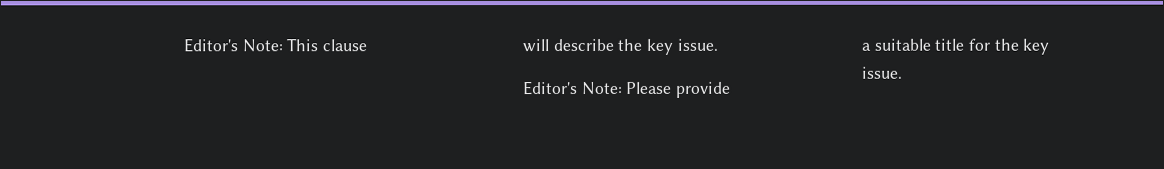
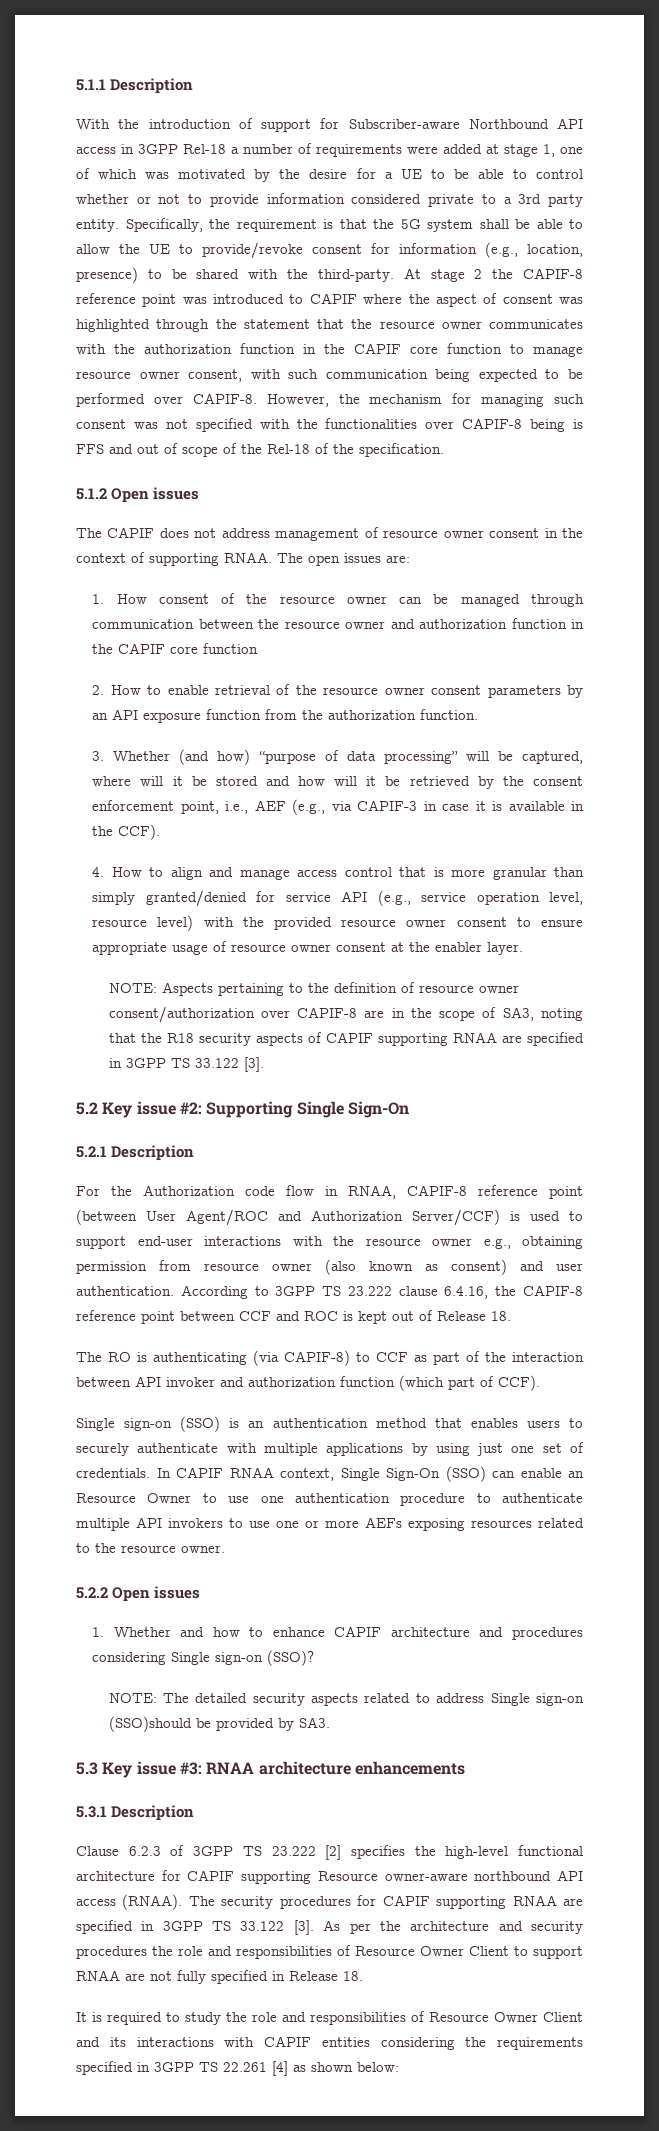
- Editor's Note: This clause will describe the key issue.
- Editor's Note: Please provide a suitable title for the key issue.
+ 5.1.1 Description
+ With the introduction of support for Subscriber-aware Northbound API access in 3GPP Rel-18 a number of requirements were added at stage 1, one of which was motivated by the desire for a UE to be able to control whether or not to provide information considered private to a 3rd party entity. Specifically, the requirement is that the 5G system shall be able to allow the UE to provide/revoke consent for information (e.g., location, presence) to be shared with the third-party. At stage 2 the CAPIF-8 reference point was introduced to CAPIF where the aspect of consent was highlighted through the statement that the resource owner communicates with the authorization function in the CAPIF core function to manage resource owner consent, with such communication being expected to be performed over CAPIF-8. However, the mechanism for managing such consent was not specified with the functionalities over CAPIF-8 being is FFS and out of scope of the Rel-18 of the specification.
+ 5.1.2 Open issues
+ The CAPIF does not address management of resource owner consent in the context of supporting RNAA. The open issues are:
+ 1. How consent of the resource owner can be managed through communication between the resource owner and authorization function in the CAPIF core function
+ 2. How to enable retrieval of the resource owner consent parameters by an API exposure function from the authorization function.
+ 3. Whether (and how) “purpose of data processing” will be captured, where will it be stored and how will it be retrieved by the consent enforcement point, i.e., AEF (e.g., via CAPIF-3 in case it is available in the CCF).
+ 4. How to align and manage access control that is more granular than simply granted/denied for service API (e.g., service operation level, resource level) with the provided resource owner consent to ensure appropriate usage of resource owner consent at the enabler layer.
+ NOTE: Aspects pertaining to the definition of resource owner consent/authorization over CAPIF-8 are in the scope of SA3, noting that the R18 security aspects of CAPIF supporting RNAA are specified in 3GPP TS 33.122 [3].
+ 5.2 Key issue #2: Supporting Single Sign-On
+ 5.2.1 Description
+ For the Authorization code flow in RNAA, CAPIF-8 reference point (between User Agent/ROC and Authorization Server/CCF) is used to support end-user interactions with the resource owner e.g., obtaining permission from resource owner (also known as consent) and user authentication. According to 3GPP TS 23.222 clause 6.4.16, the CAPIF-8 reference point between CCF and ROC is kept out of Release 18.
+ The RO is authenticating (via CAPIF-8) to CCF as part of the interaction between API invoker and authorization function (which part of CCF).
+ Single sign-on (SSO) is an authentication method that enables users to securely authenticate with multiple applications by using just one set of credentials. In CAPIF RNAA context, Single Sign-On (SSO) can enable an Resource Owner to use one authentication procedure to authenticate multiple API invokers to use one or more AEFs exposing resources related to the resource owner.
+ 5.2.2 Open issues
+ 1. Whether and how to enhance CAPIF architecture and procedures considering Single sign-on (SSO)?
+ NOTE: The detailed security aspects related to address Single sign-on (SSO)should be provided by SA3.
+ 5.3 Key issue #3: RNAA architecture enhancements
+ 5.3.1 Description
+ Clause 6.2.3 of 3GPP TS 23.222 [2] specifies the high-level functional architecture for CAPIF supporting Resource owner-aware northbound API access (RNAA). The security procedures for CAPIF supporting RNAA are specified in 3GPP TS 33.122 [3]. As per the architecture and security procedures the role and responsibilities of Resource Owner Client to support RNAA are not fully specified in Release 18.
+ It is required to study the role and responsibilities of Resource Owner Client and its interactions with CAPIF entities considering the requirements specified in 3GPP TS 22.261 [4] as shown below:

